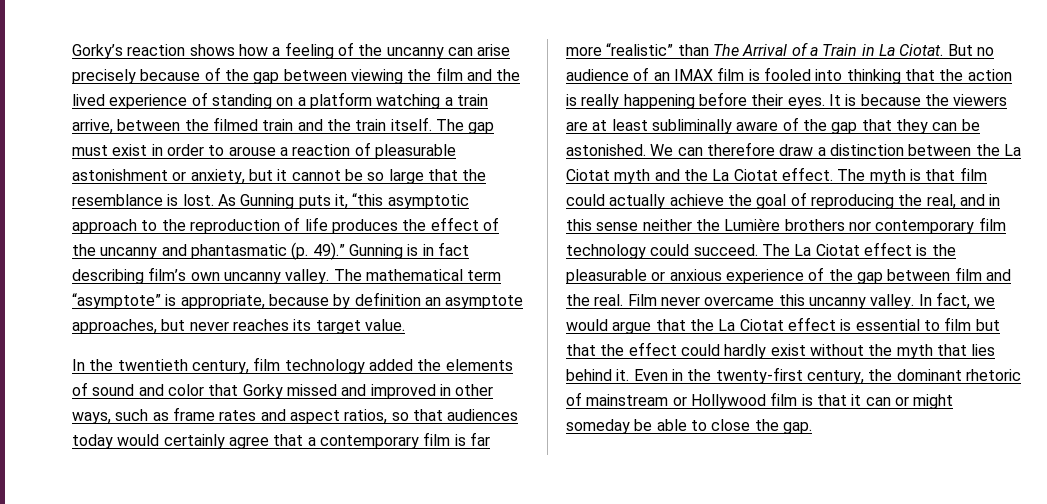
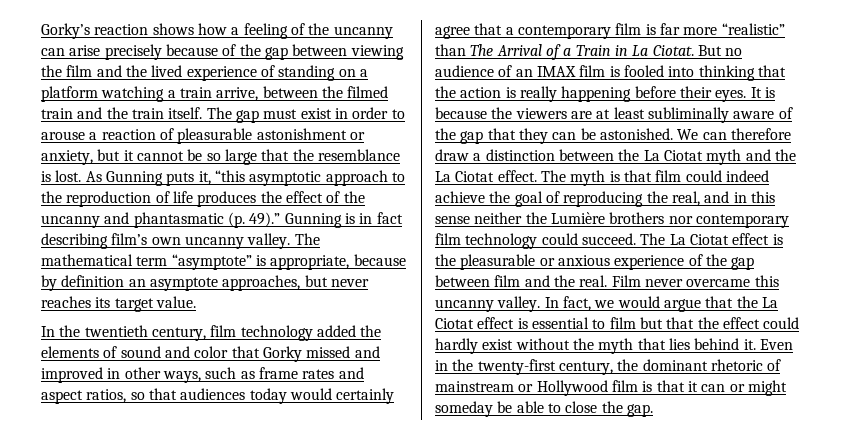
- The myth is that film could actually achieve the goal of reproducing the real, and in this sense neither the Lumière brothers nor contemporary film technology could succeed.
+ The myth is that film could indeed achieve the goal of reproducing the real, and in this sense neither the Lumière brothers nor contemporary film technology could succeed.

